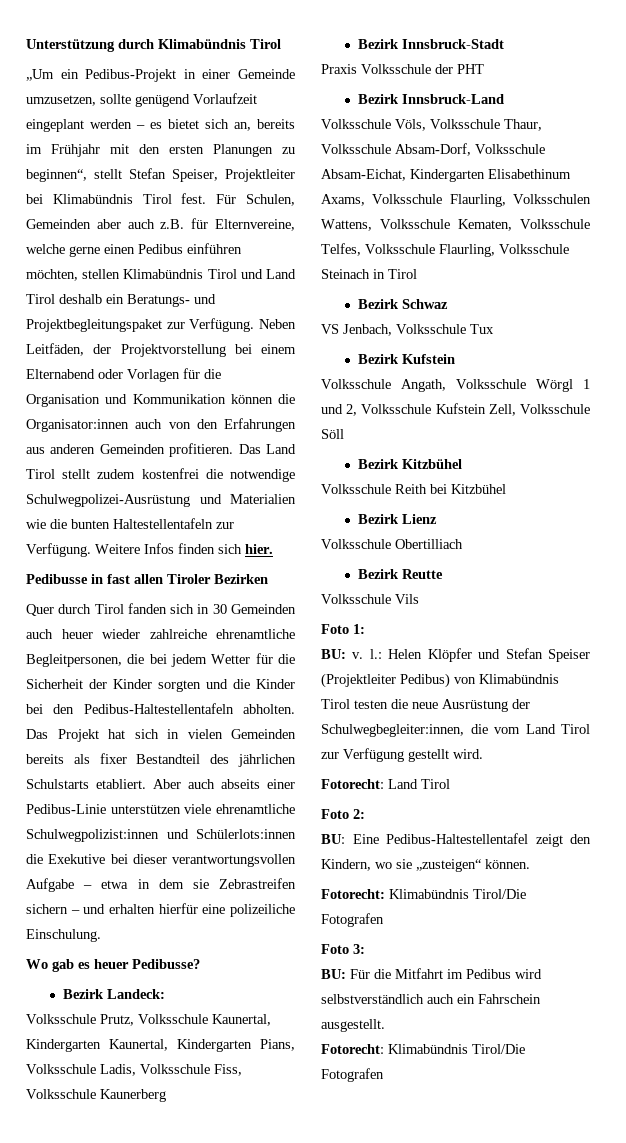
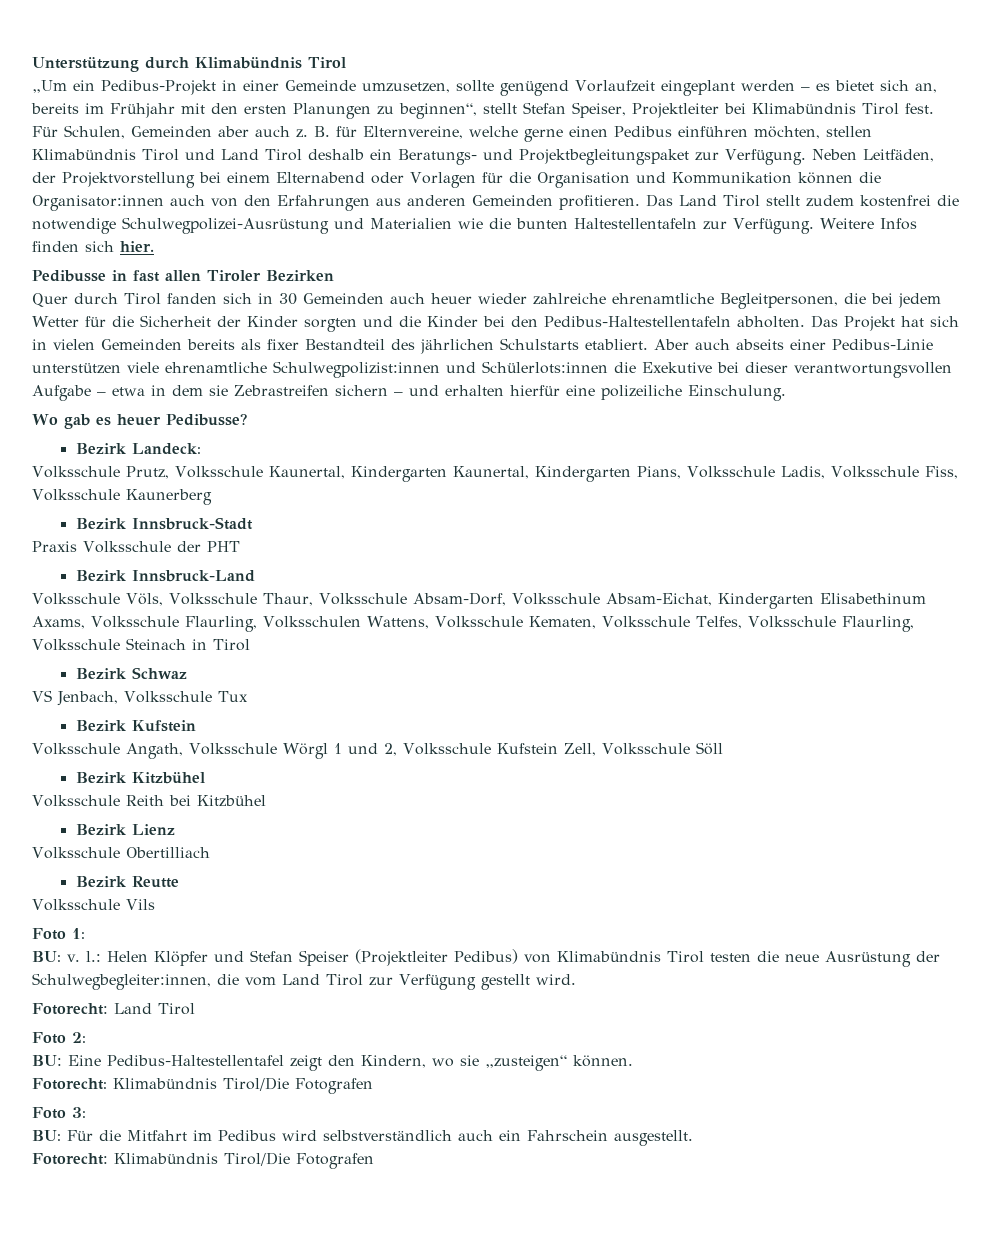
- Für Schulen, Gemeinden aber auch z.B. für Elternvereine, welche gerne einen Pedibus einführen möchten, stellen Klimabündnis Tirol und Land Tirol deshalb ein Beratungs- und Projektbegleitungspaket zur Verfügung.
+ Für Schulen, Gemeinden aber auch z. B. für Elternvereine, welche gerne einen Pedibus einführen möchten, stellen Klimabündnis Tirol und Land Tirol deshalb ein Beratungs- und Projektbegleitungspaket zur Verfügung.

